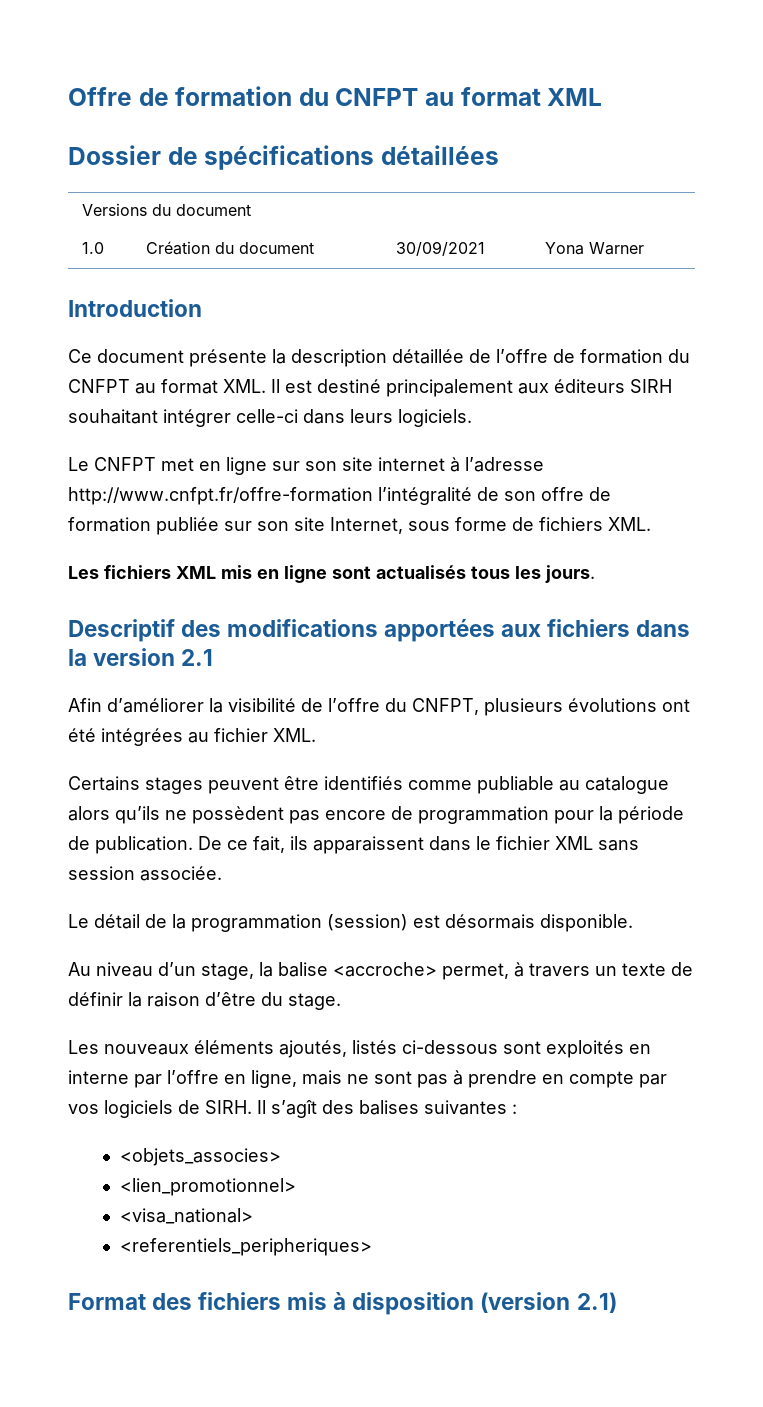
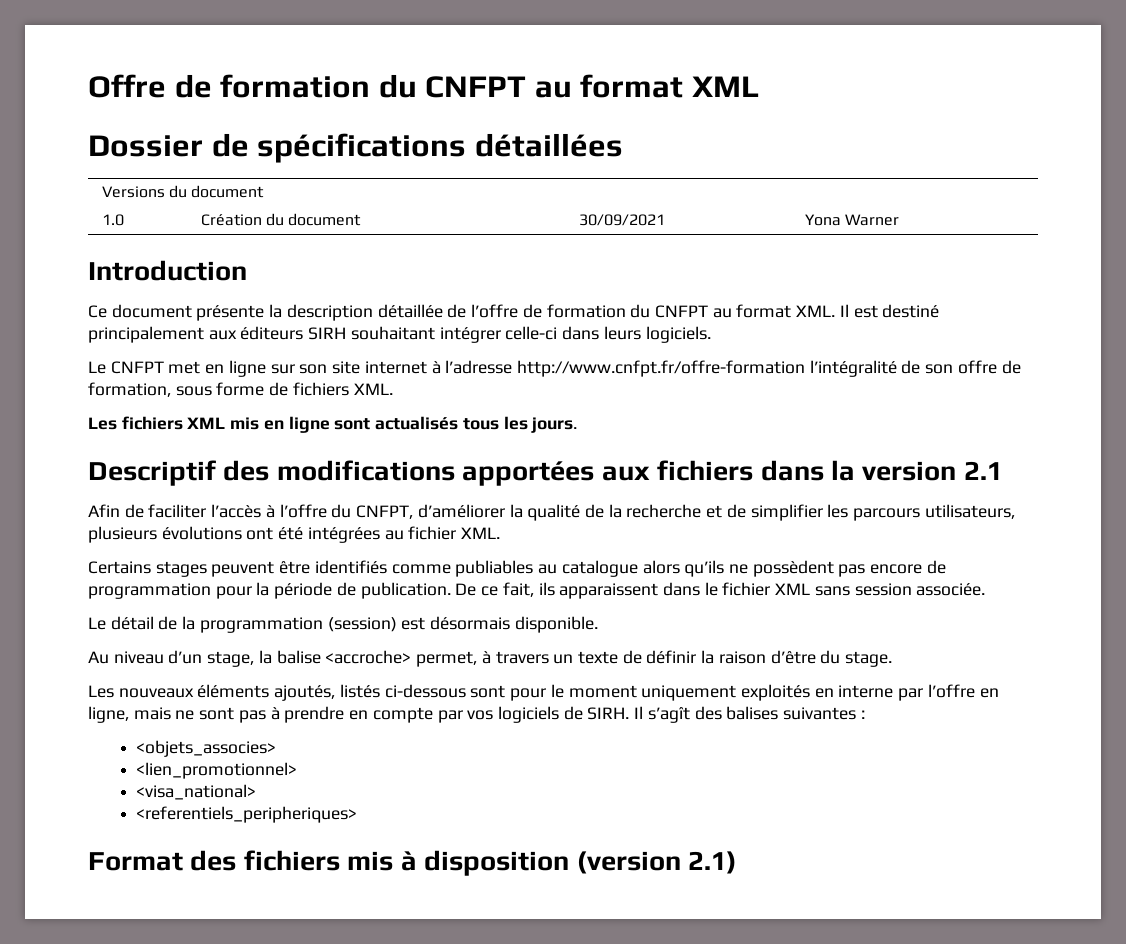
- Le CNFPT met en ligne sur son site internet à l’adresse http://www.cnfpt.fr/offre-formation l’intégralité de son offre de formation publiée sur son site Internet, sous forme de fichiers XML.
+ Le CNFPT met en ligne sur son site internet à l’adresse http://www.cnfpt.fr/offre-formation l’intégralité de son offre de formation, sous forme de fichiers XML.
- Afin d’améliorer la visibilité de l’offre du CNFPT, plusieurs évolutions ont été intégrées au fichier XML.
+ Afin de faciliter l’accès à l’offre du CNFPT, d’améliorer la qualité de la recherche et de simplifier les parcours utilisateurs, plusieurs évolutions ont été intégrées au fichier XML.
- Certains stages peuvent être identifiés comme publiable au catalogue alors qu’ils ne possèdent pas encore de programmation pour la période de publication.
+ Certains stages peuvent être identifiés comme publiables au catalogue alors qu’ils ne possèdent pas encore de programmation pour la période de publication.
- Les nouveaux éléments ajoutés, listés ci-dessous sont exploités en interne par l’offre en ligne, mais ne sont pas à prendre en compte par vos logiciels de SIRH.
+ Les nouveaux éléments ajoutés, listés ci-dessous sont pour le moment uniquement exploités en interne par l’offre en ligne, mais ne sont pas à prendre en compte par vos logiciels de SIRH.

